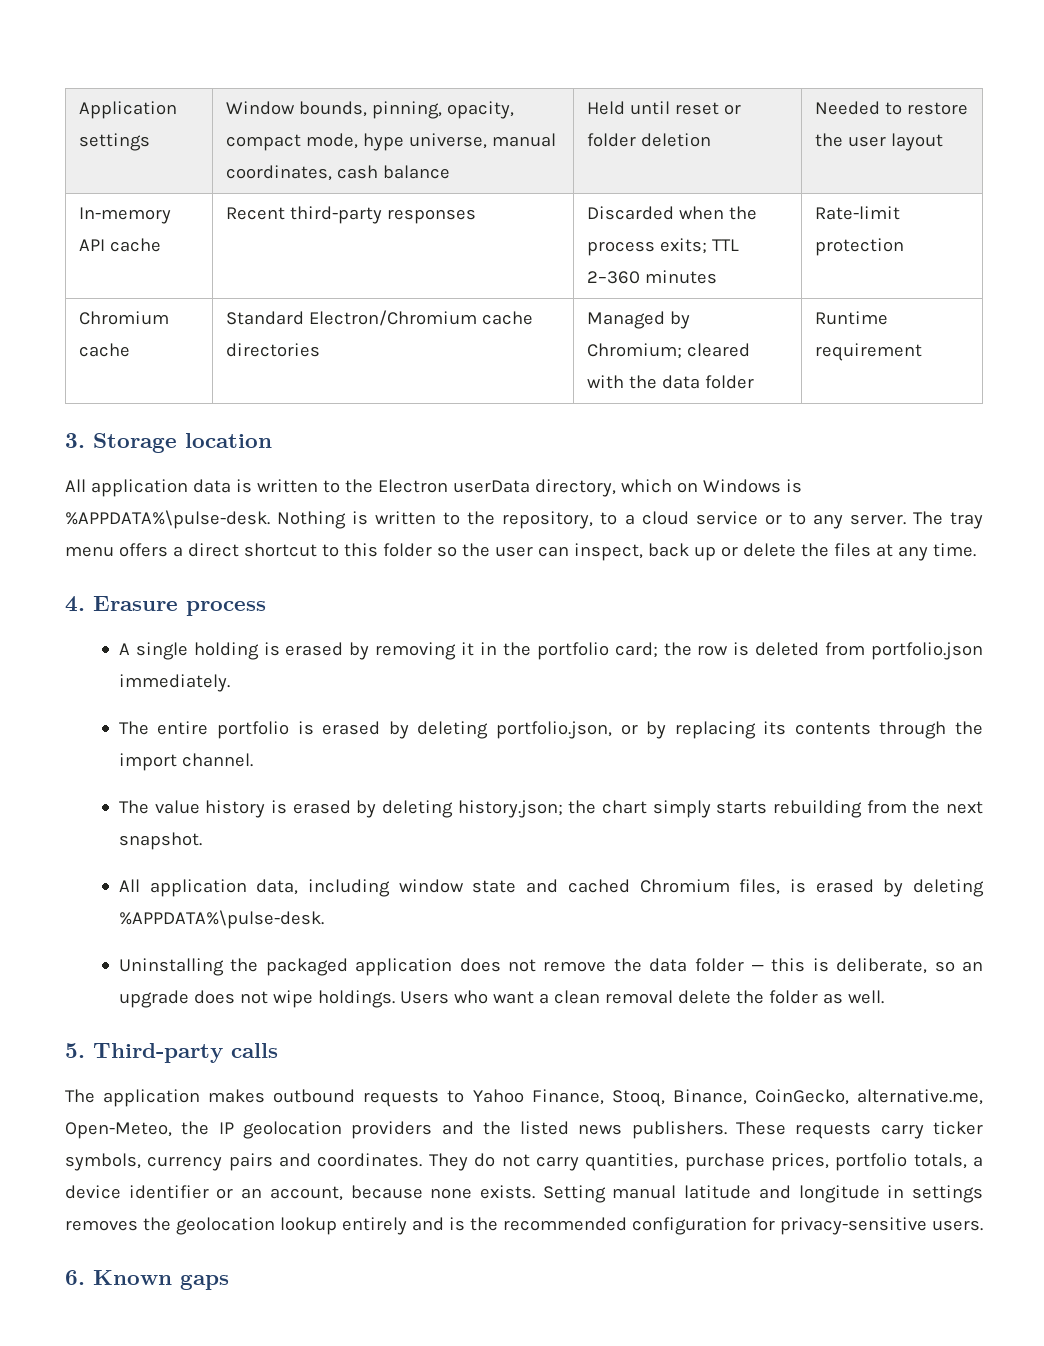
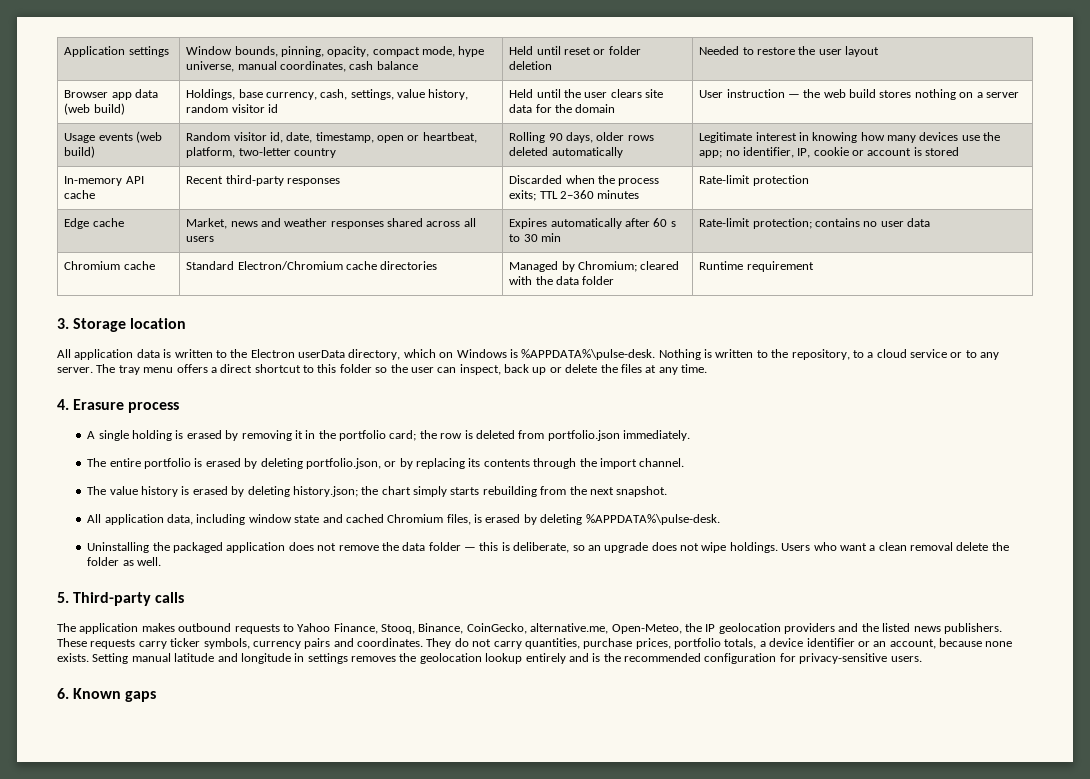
+ Browser app data (web build) | Holdings, base currency, cash, settings, value history, random visitor id | Held until the user clears site data for the domain | User instruction — the web build stores nothing on a server
+ Usage events (web build) | Random visitor id, date, timestamp, open or heartbeat, platform, two-letter country | Rolling 90 days, older rows deleted automatically | Legitimate interest in knowing how many devices use the app; no identifier, IP, cookie or account is stored
+ Edge cache | Market, news and weather responses shared across all users | Expires automatically after 60 s to 30 min | Rate-limit protection; contains no user data

